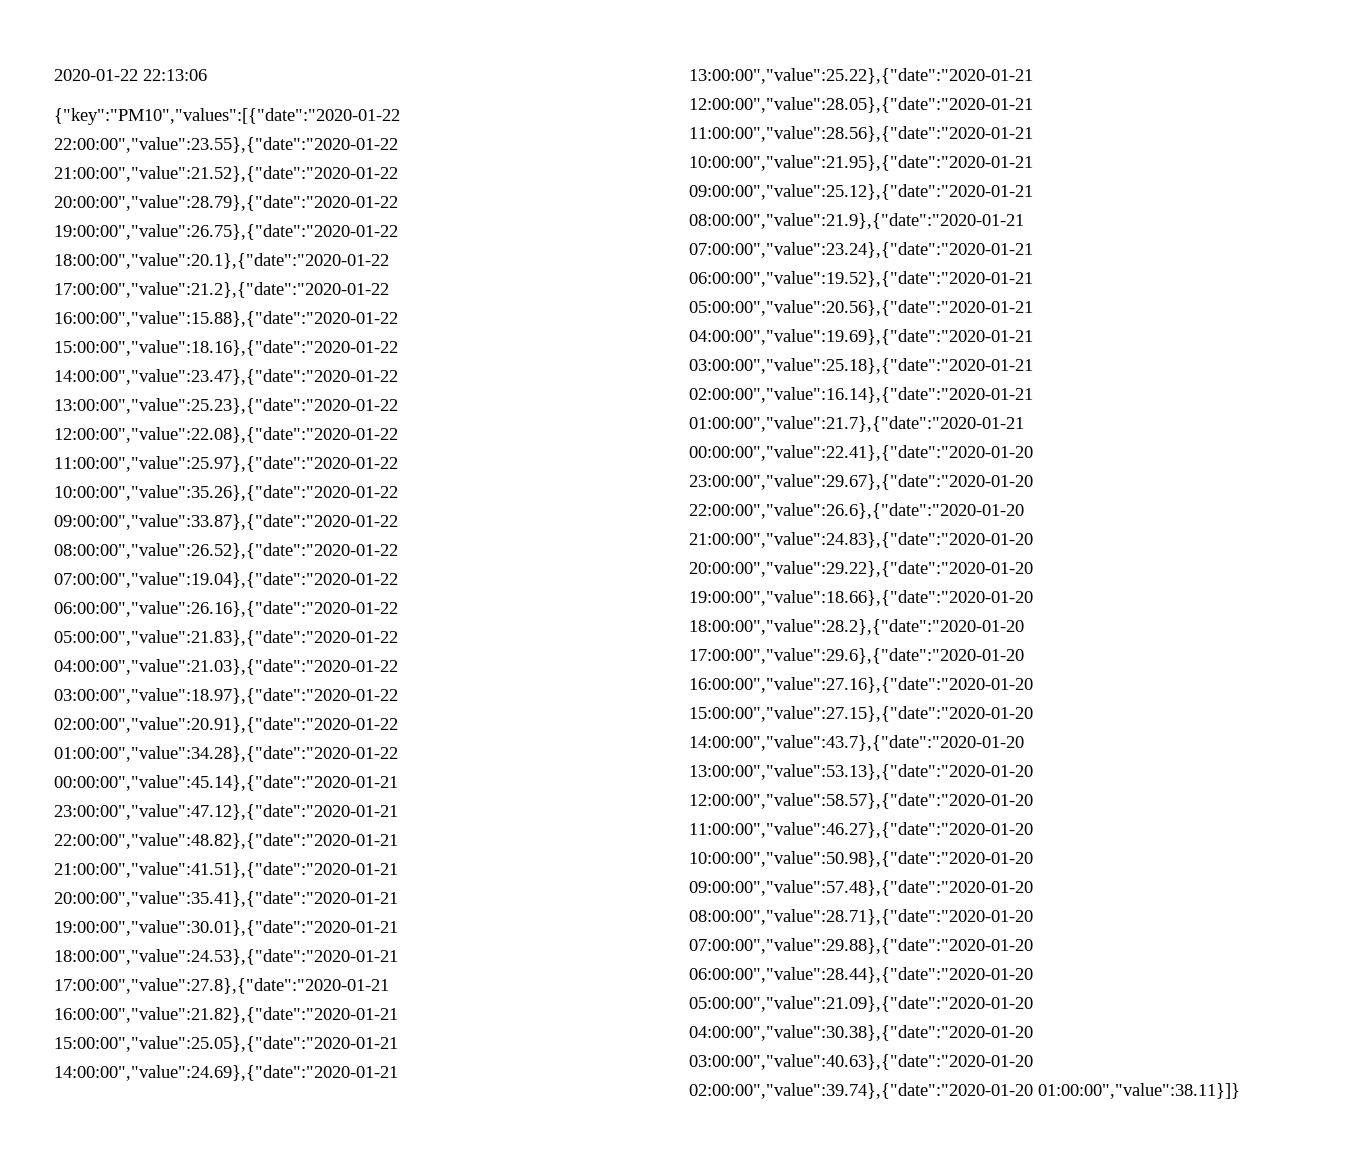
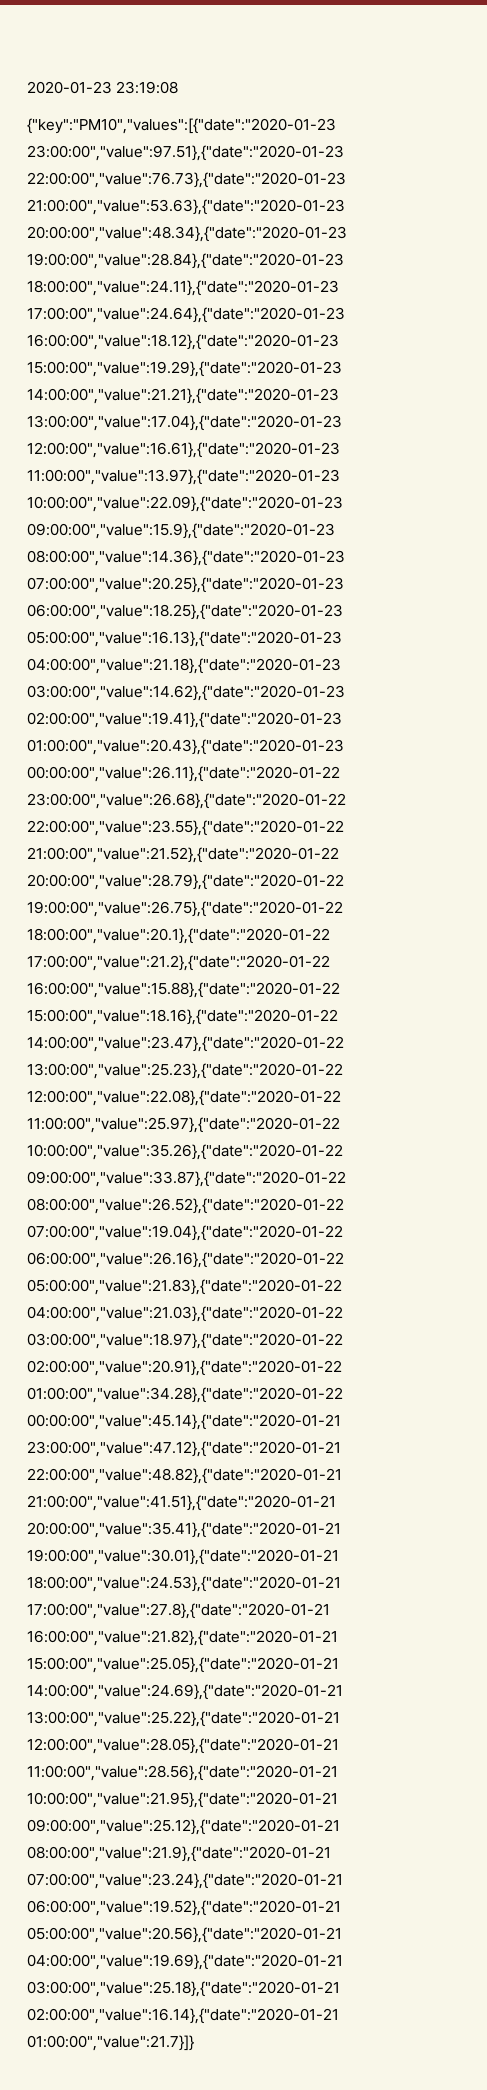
- 2020-01-22 22:13:06
- {"key":"PM10","values":[{"date":"2020-01-22 22:00:00","value":23.55},{"date":"2020-01-22 21:00:00","value":21.52},{"date":"2020-01-22 20:00:00","value":28.79},{"date":"2020-01-22 19:00:00","value":26.75},{"date":"2020-01-22 18:00:00","value":20.1},{"date":"2020-01-22 17:00:00","value":21.2},{"date":"2020-01-22 16:00:00","value":15.88},{"date":"2020-01-22 15:00:00","value":18.16},{"date":"2020-01-22 14:00:00","value":23.47},{"date":"2020-01-22 13:00:00","value":25.23},{"date":"2020-01-22 12:00:00","value":22.08},{"date":"2020-01-22 11:00:00","value":25.97},{"date":"2020-01-22 10:00:00","value":35.26},{"date":"2020-01-22 09:00:00","value":33.87},{"date":"2020-01-22 08:00:00","value":26.52},{"date":"2020-01-22 07:00:00","value":19.04},{"date":"2020-01-22 06:00:00","value":26.16},{"date":"2020-01-22 05:00:00","value":21.83},{"date":"2020-01-22 04:00:00","value":21.03},{"date":"2020-01-22 03:00:00","value":18.97},{"date":"2020-01-22 02:00:00","value":20.91},{"date":"2020-01-22 01:00:00","value":34.28},{"date":"2020-01-22 00:00:00","value":45.14},{"date":"2020-01-21 23:00:00","value":47.12},{"date":"2020-01-21 22:00:00","value":48.82},{"date":"2020-01-21 21:00:00","value":41.51},{"date":"2020-01-21 20:00:00","value":35.41},{"date":"2020-01-21 19:00:00","value":30.01},{"date":"2020-01-21 18:00:00","value":24.53},{"date":"2020-01-21 17:00:00","value":27.8},{"date":"2020-01-21 16:00:00","value":21.82},{"date":"2020-01-21 15:00:00","value":25.05},{"date":"2020-01-21 14:00:00","value":24.69},{"date":"2020-01-21 13:00:00","value":25.22},{"date":"2020-01-21 12:00:00","value":28.05},{"date":"2020-01-21 11:00:00","value":28.56},{"date":"2020-01-21 10:00:00","value":21.95},{"date":"2020-01-21 09:00:00","value":25.12},{"date":"2020-01-21 08:00:00","value":21.9},{"date":"2020-01-21 07:00:00","value":23.24},{"date":"2020-01-21 06:00:00","value":19.52},{"date":"2020-01-21 05:00:00","value":20.56},{"date":"2020-01-21 04:00:00","value":19.69},{"date":"2020-01-21 03:00:00","value":25.18},{"date":"2020-01-21 02:00:00","value":16.14},{"date":"2020-01-21 01:00:00","value":21.7},{"date":"2020-01-21 00:00:00","value":22.41},{"date":"2020-01-20 23:00:00","value":29.67},{"date":"2020-01-20 22:00:00","value":26.6},{"date":"2020-01-20 21:00:00","value":24.83},{"date":"2020-01-20 20:00:00","value":29.22},{"date":"2020-01-20 19:00:00","value":18.66},{"date":"2020-01-20 18:00:00","value":28.2},{"date":"2020-01-20 17:00:00","value":29.6},{"date":"2020-01-20 16:00:00","value":27.16},{"date":"2020-01-20 15:00:00","value":27.15},{"date":"2020-01-20 14:00:00","value":43.7},{"date":"2020-01-20 13:00:00","value":53.13},{"date":"2020-01-20 12:00:00","value":58.57},{"date":"2020-01-20 11:00:00","value":46.27},{"date":"2020-01-20 10:00:00","value":50.98},{"date":"2020-01-20 09:00:00","value":57.48},{"date":"2020-01-20 08:00:00","value":28.71},{"date":"2020-01-20 07:00:00","value":29.88},{"date":"2020-01-20 06:00:00","value":28.44},{"date":"2020-01-20 05:00:00","value":21.09},{"date":"2020-01-20 04:00:00","value":30.38},{"date":"2020-01-20 03:00:00","value":40.63},{"date":"2020-01-20 02:00:00","value":39.74},{"date":"2020-01-20 01:00:00","value":38.11}]}
+ 2020-01-23 23:19:08
+ {"key":"PM10","values":[{"date":"2020-01-23 23:00:00","value":97.51},{"date":"2020-01-23 22:00:00","value":76.73},{"date":"2020-01-23 21:00:00","value":53.63},{"date":"2020-01-23 20:00:00","value":48.34},{"date":"2020-01-23 19:00:00","value":28.84},{"date":"2020-01-23 18:00:00","value":24.11},{"date":"2020-01-23 17:00:00","value":24.64},{"date":"2020-01-23 16:00:00","value":18.12},{"date":"2020-01-23 15:00:00","value":19.29},{"date":"2020-01-23 14:00:00","value":21.21},{"date":"2020-01-23 13:00:00","value":17.04},{"date":"2020-01-23 12:00:00","value":16.61},{"date":"2020-01-23 11:00:00","value":13.97},{"date":"2020-01-23 10:00:00","value":22.09},{"date":"2020-01-23 09:00:00","value":15.9},{"date":"2020-01-23 08:00:00","value":14.36},{"date":"2020-01-23 07:00:00","value":20.25},{"date":"2020-01-23 06:00:00","value":18.25},{"date":"2020-01-23 05:00:00","value":16.13},{"date":"2020-01-23 04:00:00","value":21.18},{"date":"2020-01-23 03:00:00","value":14.62},{"date":"2020-01-23 02:00:00","value":19.41},{"date":"2020-01-23 01:00:00","value":20.43},{"date":"2020-01-23 00:00:00","value":26.11},{"date":"2020-01-22 23:00:00","value":26.68},{"date":"2020-01-22 22:00:00","value":23.55},{"date":"2020-01-22 21:00:00","value":21.52},{"date":"2020-01-22 20:00:00","value":28.79},{"date":"2020-01-22 19:00:00","value":26.75},{"date":"2020-01-22 18:00:00","value":20.1},{"date":"2020-01-22 17:00:00","value":21.2},{"date":"2020-01-22 16:00:00","value":15.88},{"date":"2020-01-22 15:00:00","value":18.16},{"date":"2020-01-22 14:00:00","value":23.47},{"date":"2020-01-22 13:00:00","value":25.23},{"date":"2020-01-22 12:00:00","value":22.08},{"date":"2020-01-22 11:00:00","value":25.97},{"date":"2020-01-22 10:00:00","value":35.26},{"date":"2020-01-22 09:00:00","value":33.87},{"date":"2020-01-22 08:00:00","value":26.52},{"date":"2020-01-22 07:00:00","value":19.04},{"date":"2020-01-22 06:00:00","value":26.16},{"date":"2020-01-22 05:00:00","value":21.83},{"date":"2020-01-22 04:00:00","value":21.03},{"date":"2020-01-22 03:00:00","value":18.97},{"date":"2020-01-22 02:00:00","value":20.91},{"date":"2020-01-22 01:00:00","value":34.28},{"date":"2020-01-22 00:00:00","value":45.14},{"date":"2020-01-21 23:00:00","value":47.12},{"date":"2020-01-21 22:00:00","value":48.82},{"date":"2020-01-21 21:00:00","value":41.51},{"date":"2020-01-21 20:00:00","value":35.41},{"date":"2020-01-21 19:00:00","value":30.01},{"date":"2020-01-21 18:00:00","value":24.53},{"date":"2020-01-21 17:00:00","value":27.8},{"date":"2020-01-21 16:00:00","value":21.82},{"date":"2020-01-21 15:00:00","value":25.05},{"date":"2020-01-21 14:00:00","value":24.69},{"date":"2020-01-21 13:00:00","value":25.22},{"date":"2020-01-21 12:00:00","value":28.05},{"date":"2020-01-21 11:00:00","value":28.56},{"date":"2020-01-21 10:00:00","value":21.95},{"date":"2020-01-21 09:00:00","value":25.12},{"date":"2020-01-21 08:00:00","value":21.9},{"date":"2020-01-21 07:00:00","value":23.24},{"date":"2020-01-21 06:00:00","value":19.52},{"date":"2020-01-21 05:00:00","value":20.56},{"date":"2020-01-21 04:00:00","value":19.69},{"date":"2020-01-21 03:00:00","value":25.18},{"date":"2020-01-21 02:00:00","value":16.14},{"date":"2020-01-21 01:00:00","value":21.7}]}

